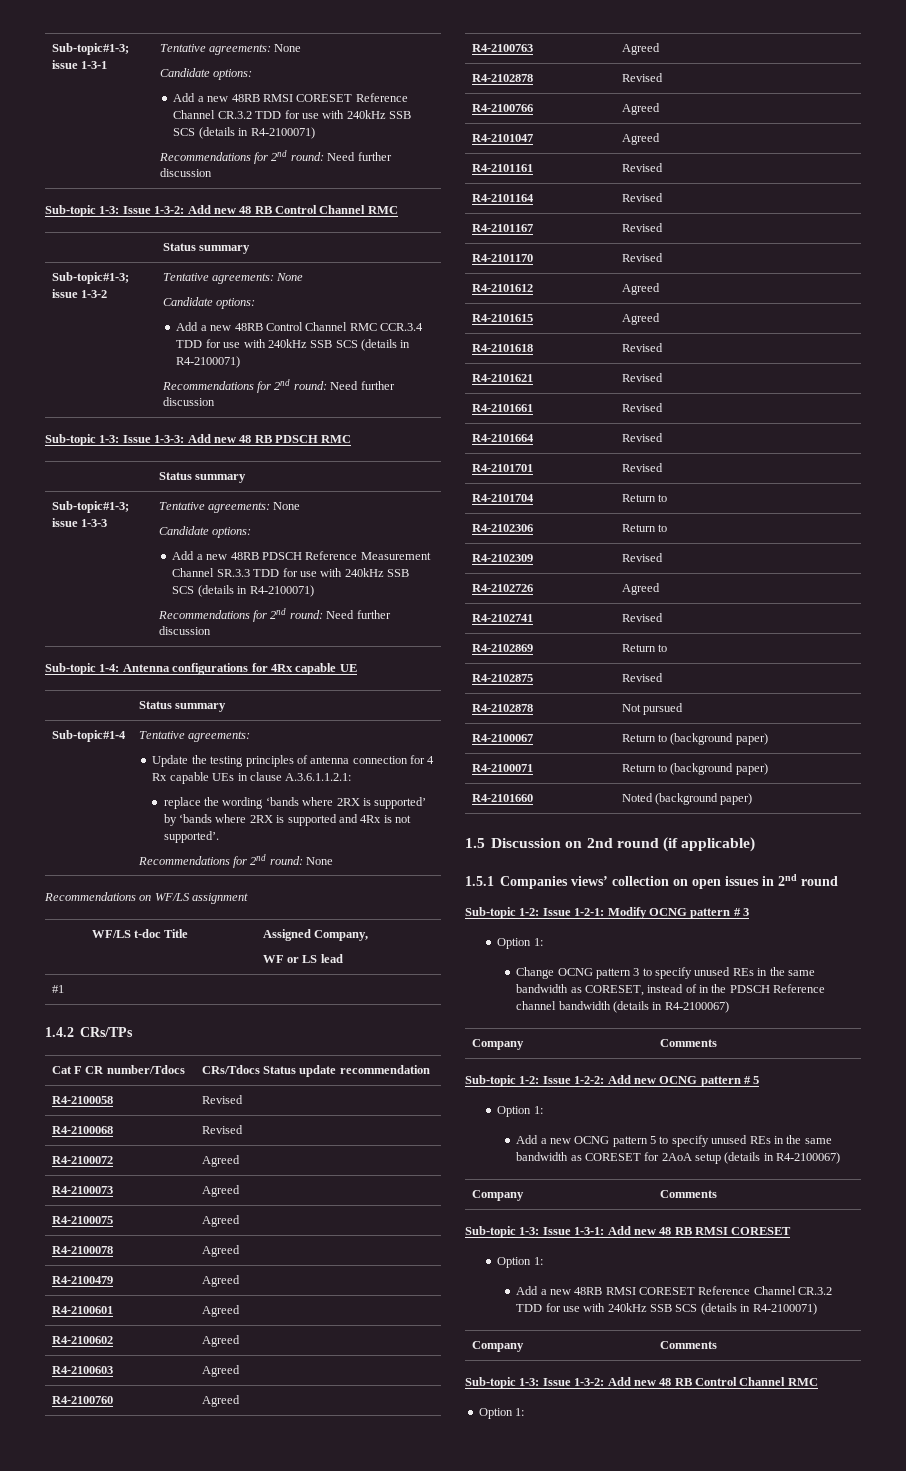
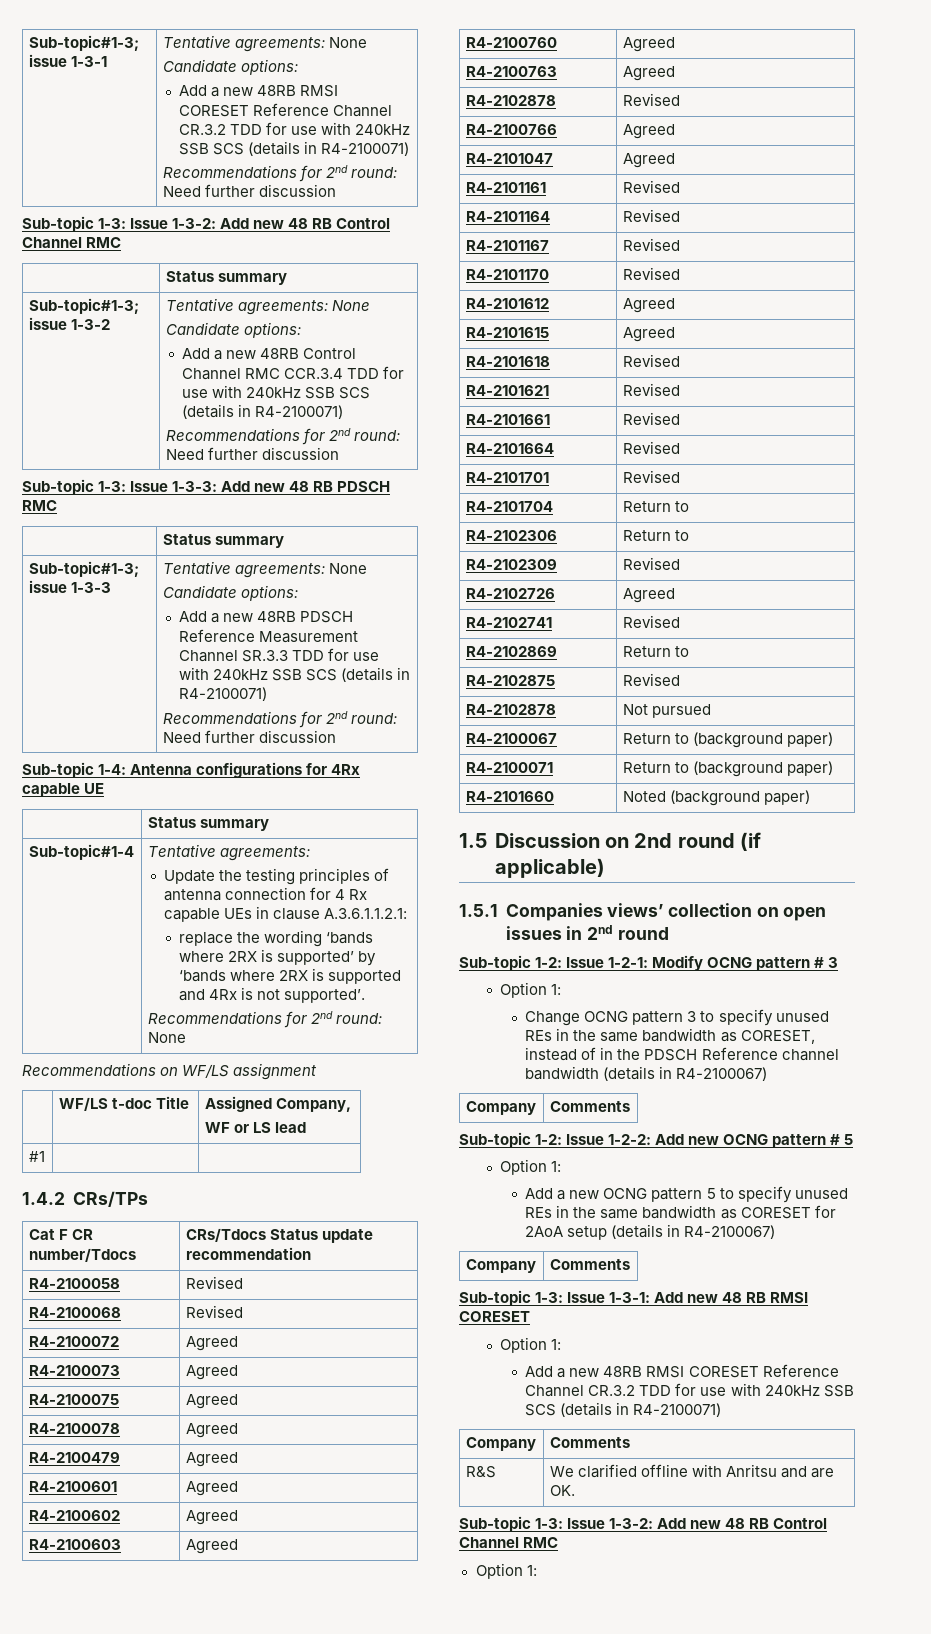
+ R&S | We clarified offline with Anritsu and are OK.

